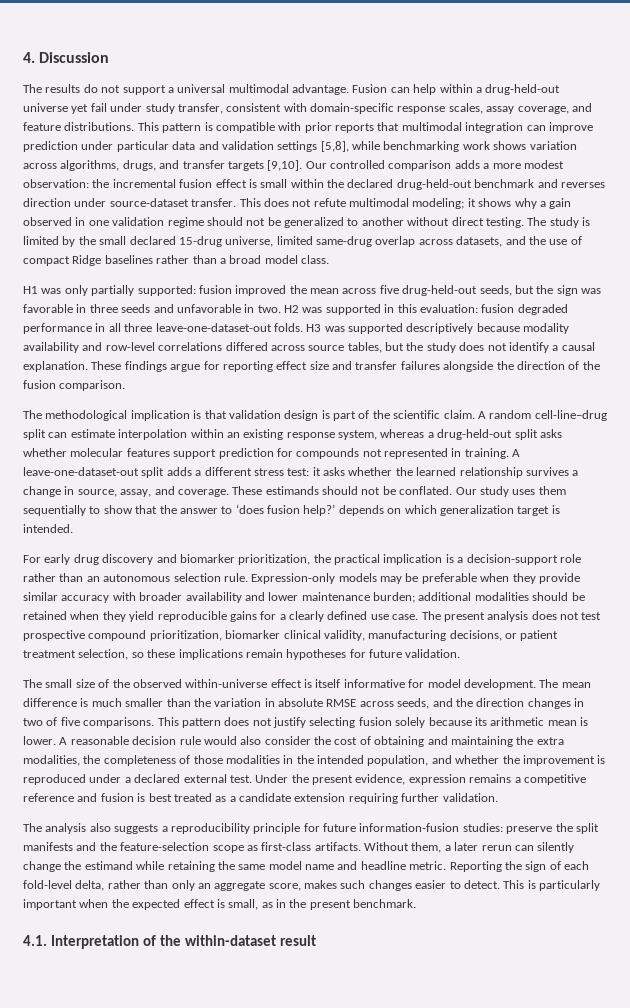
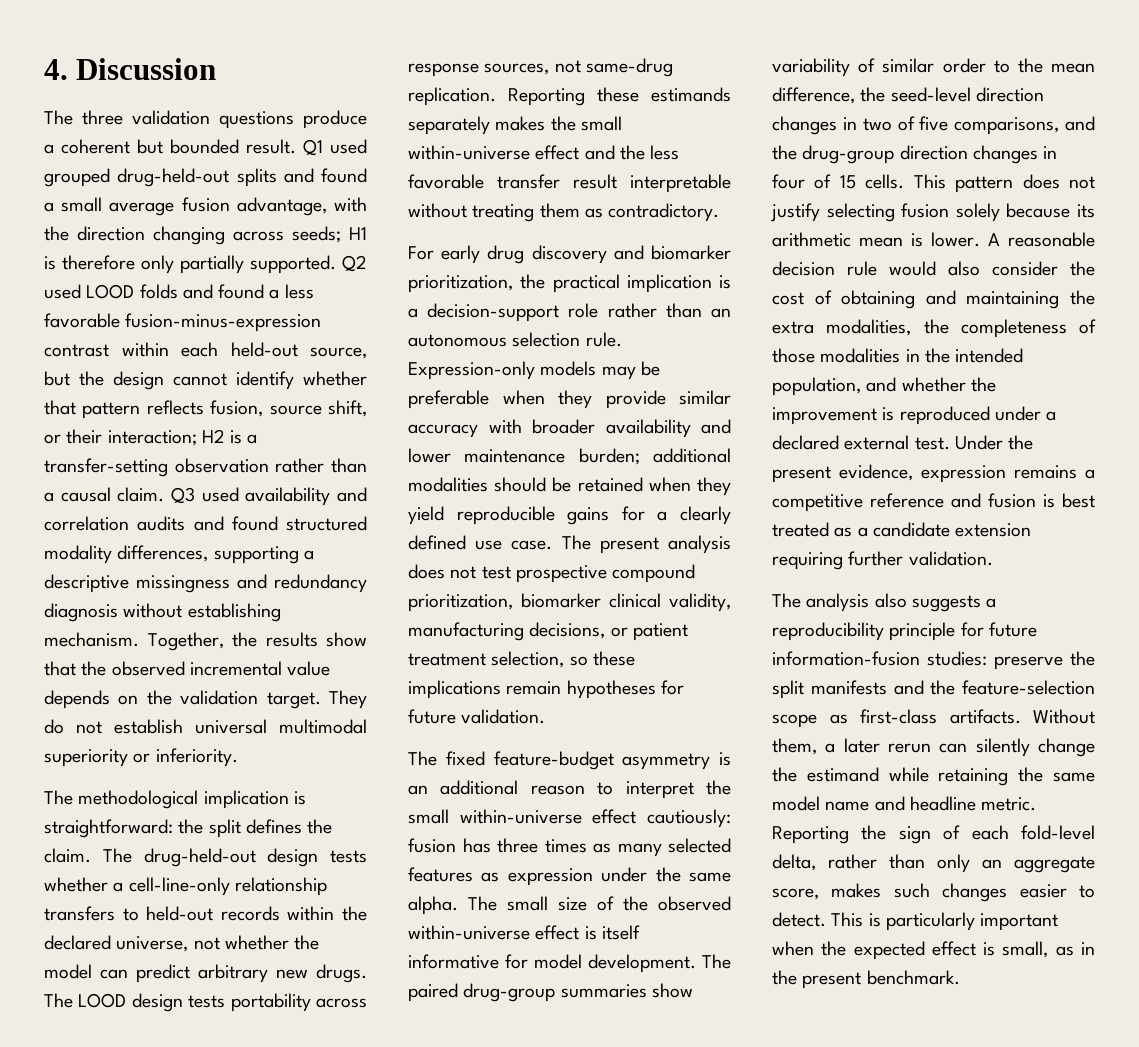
- The results do not support a universal multimodal advantage. Fusion can help within a drug-held-out universe yet fail under study transfer, consistent with domain-specific response scales, assay coverage, and feature distributions. This pattern is compatible with prior reports that multimodal integration can improve prediction under particular data and validation settings [5,8], while benchmarking work shows variation across algorithms, drugs, and transfer targets [9,10]. Our controlled comparison adds a more modest observation: the incremental fusion effect is small within the declared drug-held-out benchmark and reverses direction under source-dataset transfer. This does not refute multimodal modeling; it shows why a gain observed in one validation regime should not be generalized to another without direct testing. The study is limited by the small declared 15-drug universe, limited same-drug overlap across datasets, and the use of compact Ridge baselines rather than a broad model class.
- H1 was only partially supported: fusion improved the mean across five drug-held-out seeds, but the sign was favorable in three seeds and unfavorable in two. H2 was supported in this evaluation: fusion degraded performance in all three leave-one-dataset-out folds. H3 was supported descriptively because modality availability and row-level correlations differed across source tables, but the study does not identify a causal explanation. These findings argue for reporting effect size and transfer failures alongside the direction of the fusion comparison.
- The methodological implication is that validation design is part of the scientific claim. A random cell-line–drug split can estimate interpolation within an existing response system, whereas a drug-held-out split asks whether molecular features support prediction for compounds not represented in training. A leave-one-dataset-out split adds a different stress test: it asks whether the learned relationship survives a change in source, assay, and coverage. These estimands should not be conflated. Our study uses them sequentially to show that the answer to ‘does fusion help?’ depends on which generalization target is intended.
+ The three validation questions produce a coherent but bounded result. Q1 used grouped drug-held-out splits and found a small average fusion advantage, with the direction changing across seeds; H1 is therefore only partially supported. Q2 used LOOD folds and found a less favorable fusion-minus-expression contrast within each held-out source, but the design cannot identify whether that pattern reflects fusion, source shift, or their interaction; H2 is a transfer-setting observation rather than a causal claim. Q3 used availability and correlation audits and found structured modality differences, supporting a descriptive missingness and redundancy diagnosis without establishing mechanism. Together, the results show that the observed incremental value depends on the validation target. They do not establish universal multimodal superiority or inferiority.
+ The methodological implication is straightforward: the split defines the claim. The drug-held-out design tests whether a cell-line-only relationship transfers to held-out records within the declared universe, not whether the model can predict arbitrary new drugs. The LOOD design tests portability across response sources, not same-drug replication. Reporting these estimands separately makes the small within-universe effect and the less favorable transfer result interpretable without treating them as contradictory.
- The small size of the observed within-universe effect is itself informative for model development.
+ The fixed feature-budget asymmetry is an additional reason to interpret the small within-universe effect cautiously: fusion has three times as many selected features as expression under the same alpha. The small size of the observed within-universe effect is itself informative for model development.
- The mean difference is much smaller than the variation in absolute RMSE across seeds, and the direction changes in two of five comparisons.
+ The paired drug-group summaries show variability of similar order to the mean difference, the seed-level direction changes in two of five comparisons, and the drug-group direction changes in four of 15 cells.
- 4.1. Interpretation of the within-dataset result

